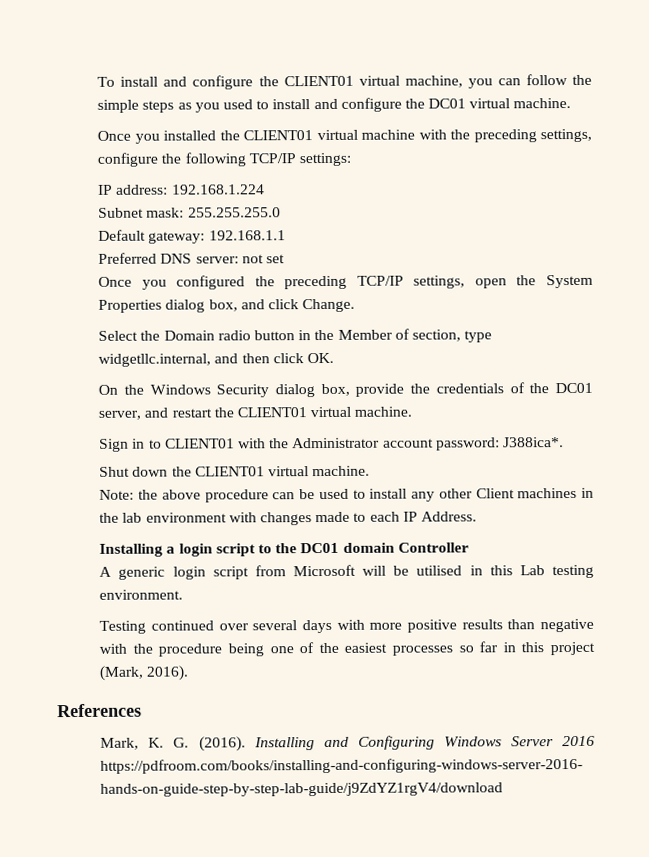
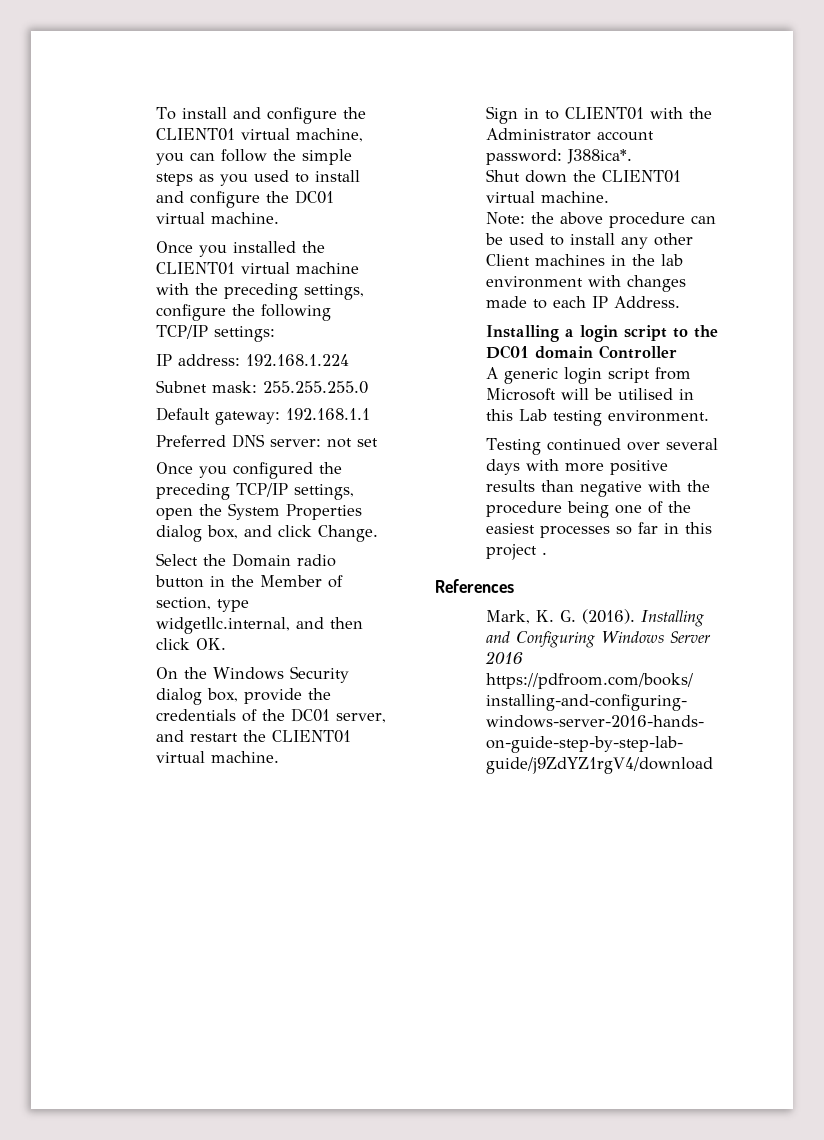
- Testing continued over several days with more positive results than negative with the procedure being one of the easiest processes so far in this project (Mark, 2016).
+ Testing continued over several days with more positive results than negative with the procedure being one of the easiest processes so far in this project .

